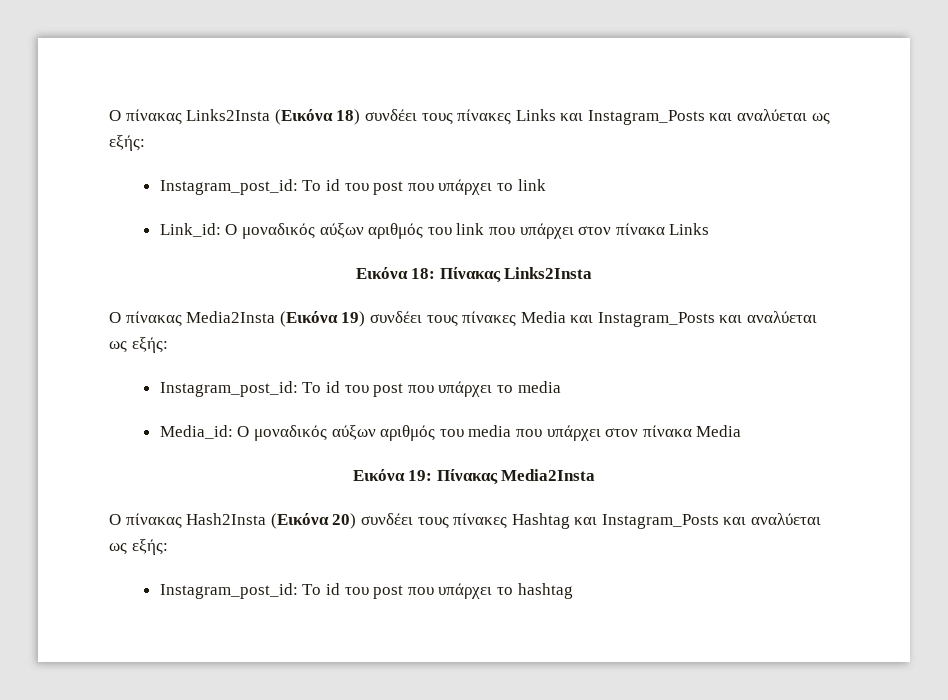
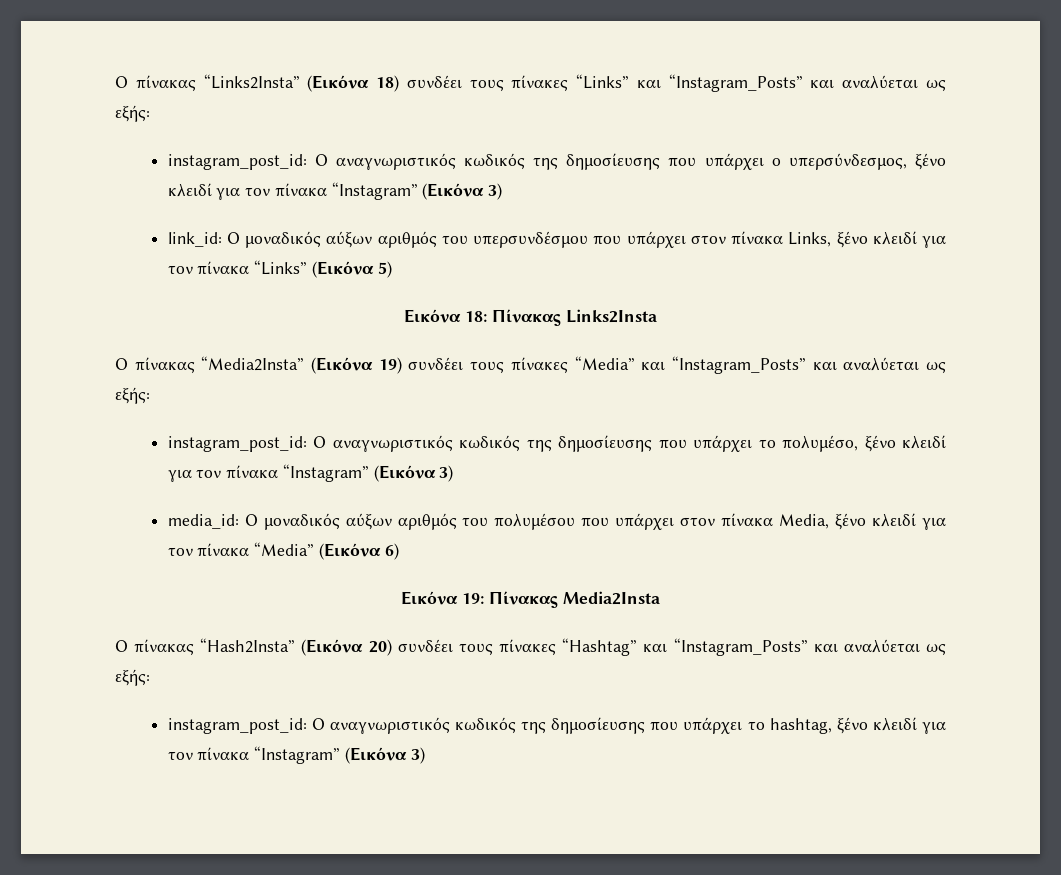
- Ο πίνακας Links2Insta (Εικόνα 18) συνδέει τους πίνακες Links και Instagram_Posts και αναλύεται ως εξής:
- Instagram_post_id: Το id του post που υπάρχει το link
- Link_id: Ο μοναδικός αύξων αριθμός του link που υπάρχει στον πίνακα Links
+ Ο πίνακας “Links2Insta” (Εικόνα 18) συνδέει τους πίνακες “Links” και “Instagram_Posts” και αναλύεται ως εξής:
+ instagram_post_id: O αναγνωριστικός κωδικός της δημοσίευσης που υπάρχει ο υπερσύνδεσμος, ξένο κλειδί για τον πίνακα “Instagram” (Εικόνα 3)
+ link_id: Ο μοναδικός αύξων αριθμός του υπερσυνδέσμου που υπάρχει στον πίνακα Links, ξένο κλειδί για τον πίνακα “Links” (Εικόνα 5)
- Ο πίνακας Media2Insta (Εικόνα 19) συνδέει τους πίνακες Media και Instagram_Posts και αναλύεται ως εξής:
- Instagram_post_id: Το id του post που υπάρχει το media
- Media_id: Ο μοναδικός αύξων αριθμός του media που υπάρχει στον πίνακα Media
+ Ο πίνακας “Media2Insta” (Εικόνα 19) συνδέει τους πίνακες “Media” και “Instagram_Posts” και αναλύεται ως εξής:
+ instagram_post_id: O αναγνωριστικός κωδικός της δημοσίευσης που υπάρχει το πολυμέσο, ξένο κλειδί για τον πίνακα “Instagram” (Εικόνα 3)
+ media_id: Ο μοναδικός αύξων αριθμός του πολυμέσου που υπάρχει στον πίνακα Media, ξένο κλειδί για τον πίνακα “Media” (Εικόνα 6)
- Ο πίνακας Hash2Insta (Εικόνα 20) συνδέει τους πίνακες Hashtag και Instagram_Posts και αναλύεται ως εξής:
- Instagram_post_id: Το id του post που υπάρχει το hashtag
+ Ο πίνακας “Hash2Insta” (Εικόνα 20) συνδέει τους πίνακες “Hashtag” και “Instagram_Posts” και αναλύεται ως εξής:
+ instagram_post_id: O αναγνωριστικός κωδικός της δημοσίευσης που υπάρχει το hashtag, ξένο κλειδί για τον πίνακα “Instagram” (Εικόνα 3)

